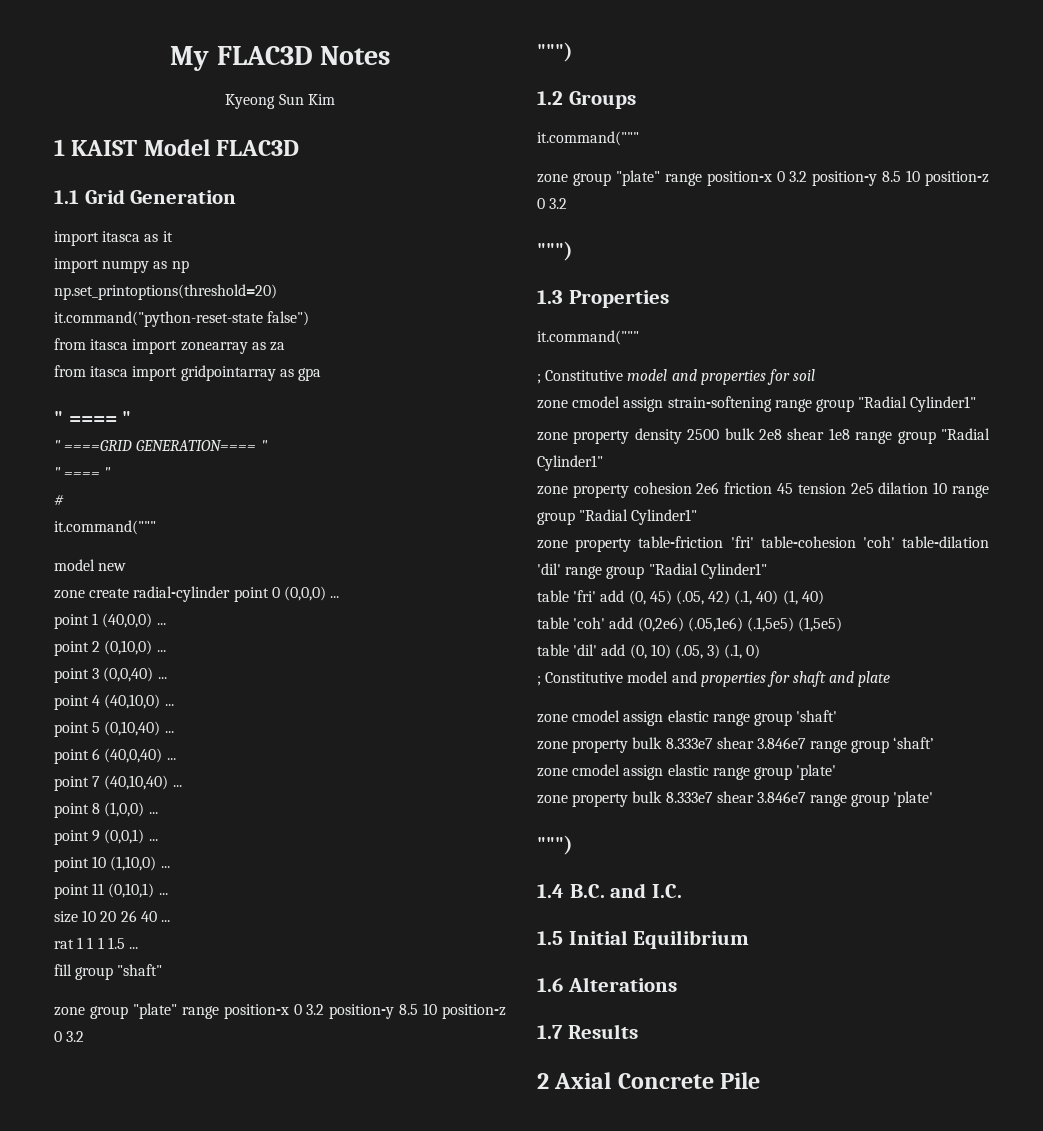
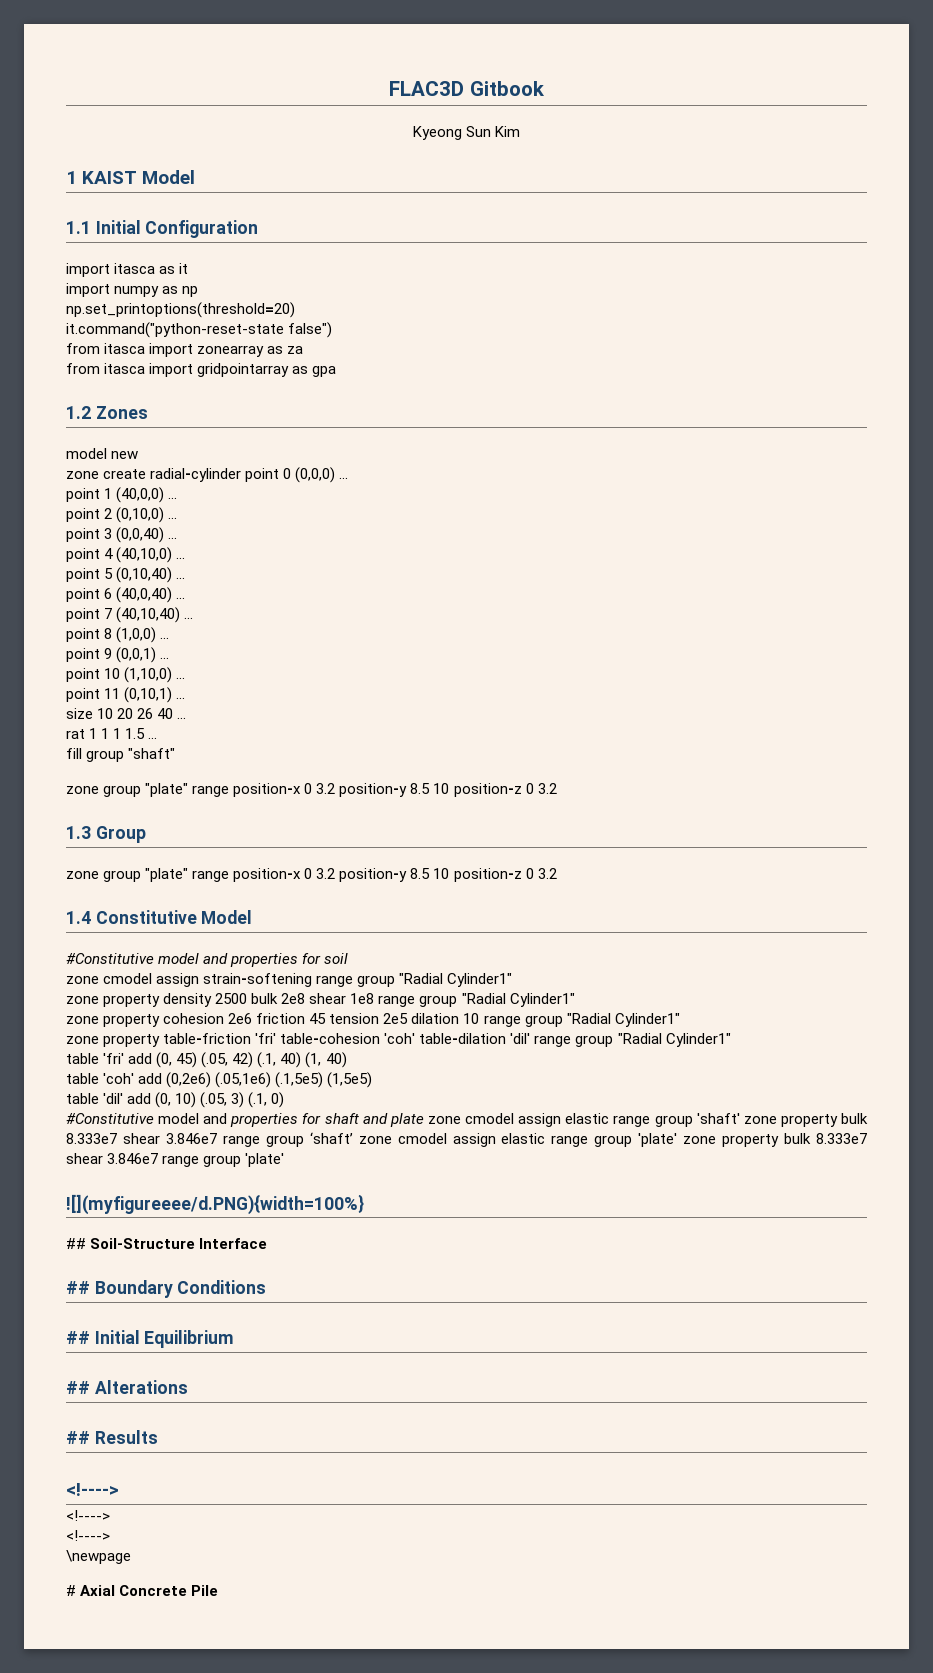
- My FLAC3D Notes
+ FLAC3D Gitbook
- 1 KAIST Model FLAC3D
+ 1 KAIST Model
- 1.1 Grid Generation
+ 1.1 Initial Configuration
  from itasca import gridpointarray as gpa
- " ==== "
- " ====GRID GENERATION==== "
- " ==== "
- #
- it.command("""
+ 1.2 Zones
  fill group "shaft"
  zone group "plate" range position-x 0 3.2 position-y 8.5 10 position-z 0 3.2
- """)
- 1.2 Groups
- it.command("""
+ 1.3 Group
  zone group "plate" range position-x 0 3.2 position-y 8.5 10 position-z 0 3.2
- """)
- 1.3 Properties
- it.command("""
- ; Constitutive model and properties for soil
+ 1.4 Constitutive Model
+ #Constitutive model and properties for soil
- ; Constitutive model and properties for shaft and plate
- zone cmodel assign elastic range group 'shaft'
- zone property bulk 8.333e7 shear 3.846e7 range group ‘shaft’
- zone cmodel assign elastic range group 'plate'
- zone property bulk 8.333e7 shear 3.846e7 range group 'plate'
- """)
- 1.4 B.C. and I.C.
- 1.5 Initial Equilibrium
+ #Constitutive model and properties for shaft and plate zone cmodel assign elastic range group 'shaft' zone property bulk 8.333e7 shear 3.846e7 range group ‘shaft’ zone cmodel assign elastic range group 'plate' zone property bulk 8.333e7 shear 3.846e7 range group 'plate'
+ ![](myfigureeee/d.PNG){width=100%}
+ ## Soil-Structure Interface
+ ## Boundary Conditions
+ ## Initial Equilibrium
- 1.6 Alterations
+ ## Alterations
- 1.7 Results
- 2 Axial Concrete Pile
+ ## Results
+ <!---->
+ <!---->
+ <!---->
+ \newpage
+ # Axial Concrete Pile

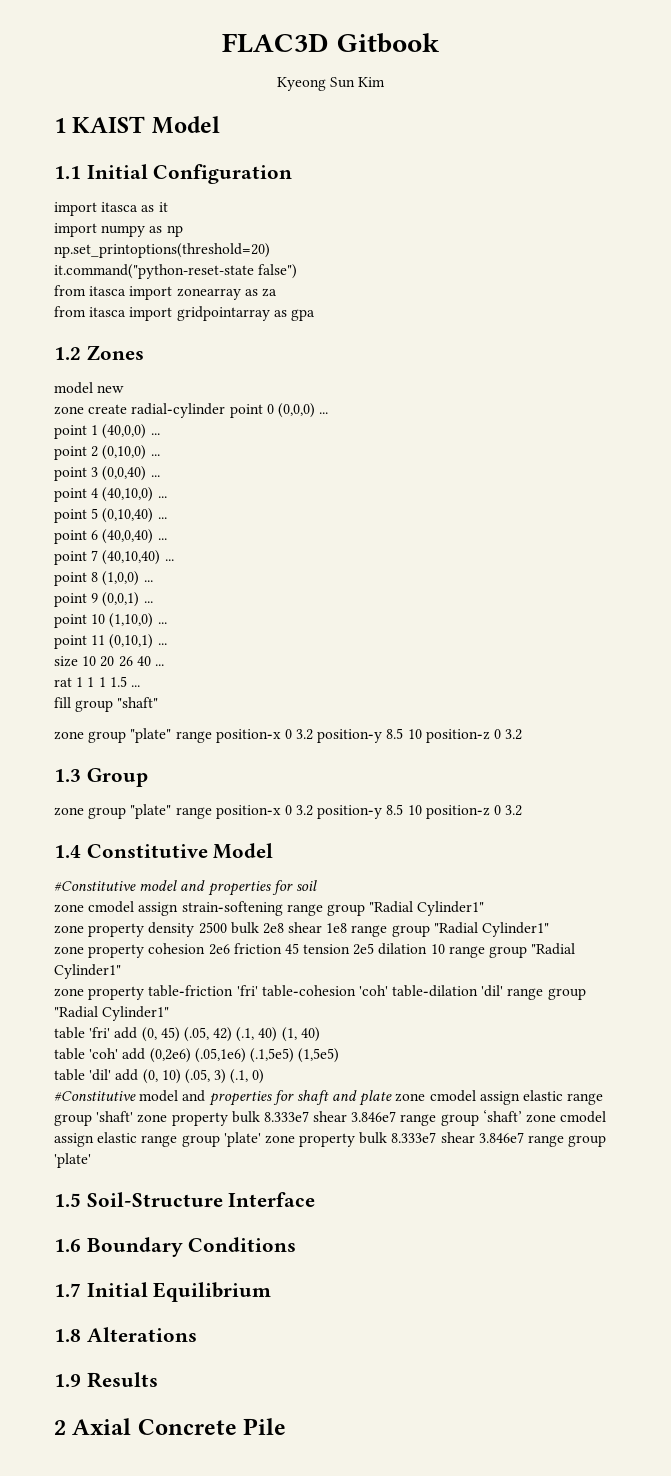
- ![](myfigureeee/d.PNG){width=100%}
- ## Soil-Structure Interface
+ 1.5 Soil-Structure Interface
- ## Boundary Conditions
+ 1.6 Boundary Conditions
- ## Initial Equilibrium
+ 1.7 Initial Equilibrium
- ## Alterations
+ 1.8 Alterations
- ## Results
- <!---->
- <!---->
- <!---->
- \newpage
- # Axial Concrete Pile
+ 1.9 Results
+ 2 Axial Concrete Pile

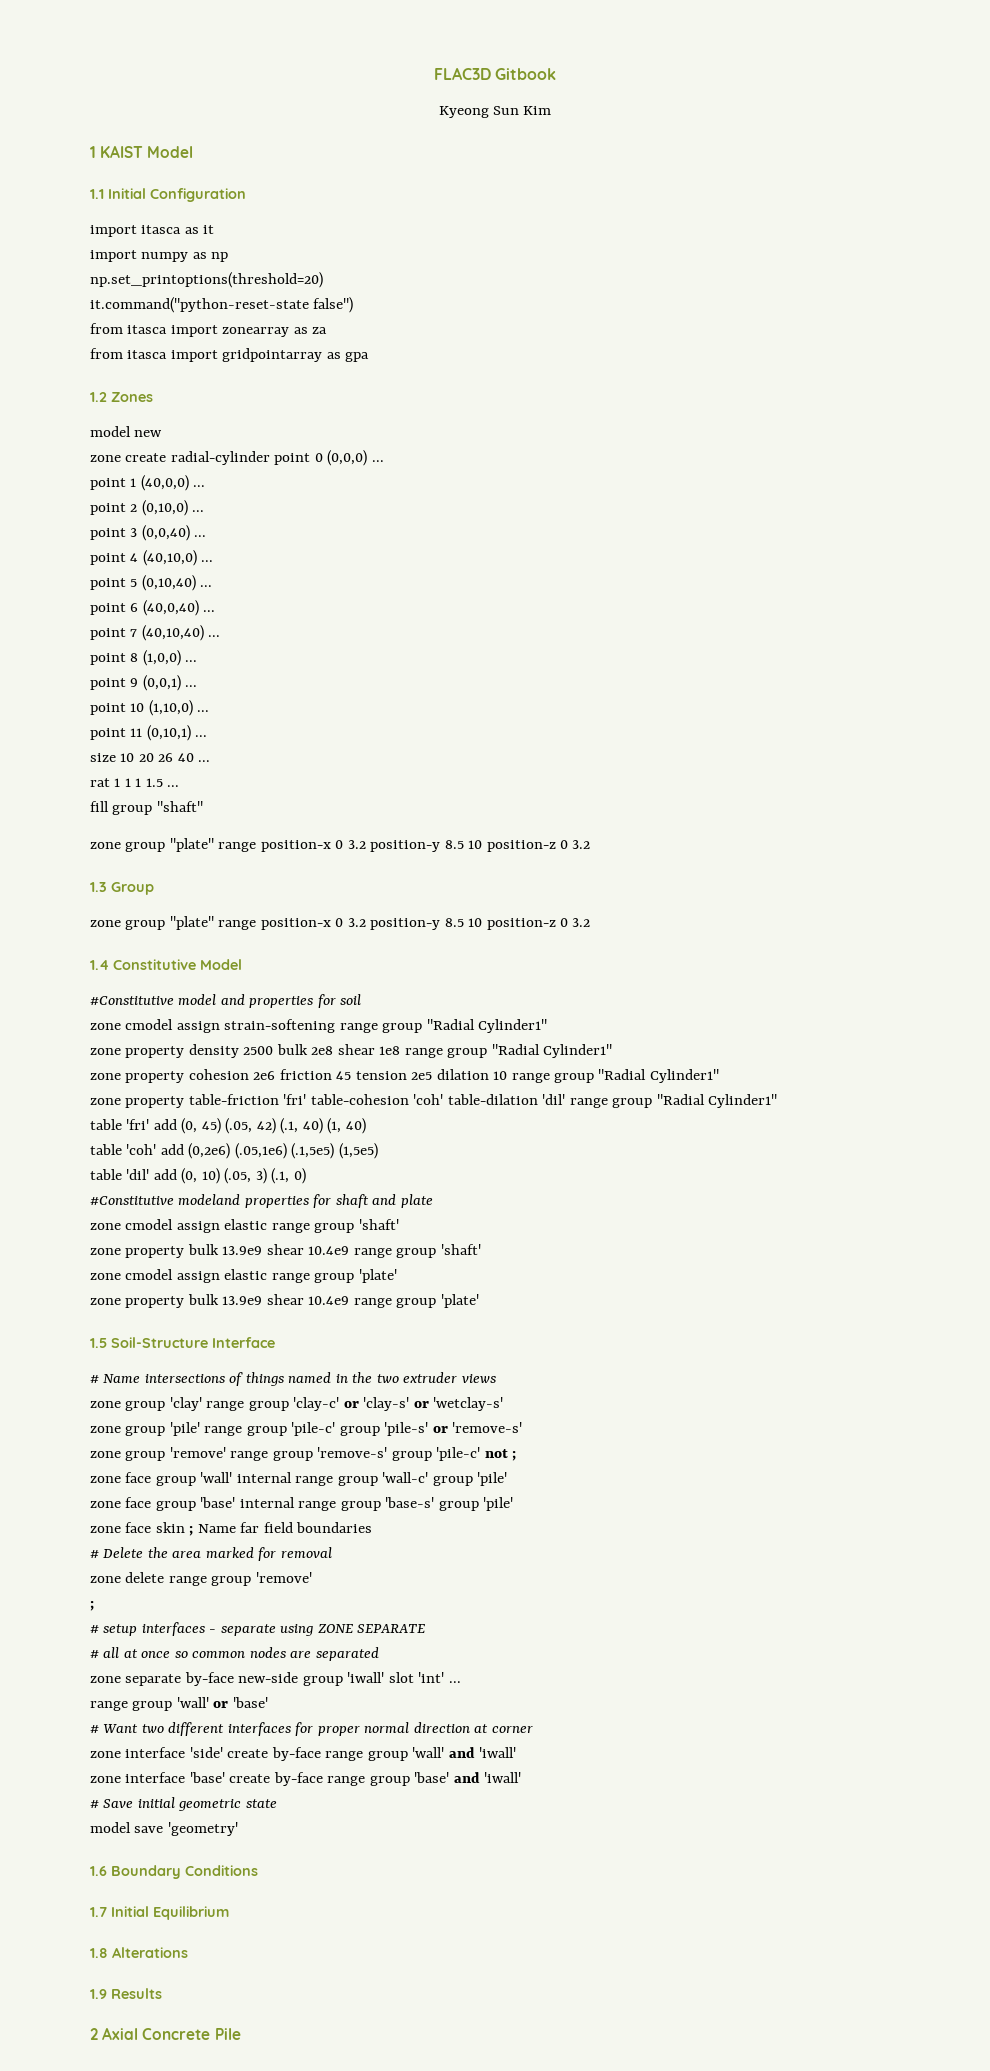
- #Constitutive model and properties for shaft and plate zone cmodel assign elastic range group 'shaft' zone property bulk 8.333e7 shear 3.846e7 range group ‘shaft’ zone cmodel assign elastic range group 'plate' zone property bulk 8.333e7 shear 3.846e7 range group 'plate'
+ #Constitutive modeland properties for shaft and plate
+ zone cmodel assign elastic range group 'shaft'
+ zone property bulk 13.9e9 shear 10.4e9 range group 'shaft'
+ zone cmodel assign elastic range group 'plate'
+ zone property bulk 13.9e9 shear 10.4e9 range group 'plate'
+ # Name intersections of things named in the two extruder views
+ zone group 'clay' range group 'clay-c' or 'clay-s' or 'wetclay-s'
+ zone group 'pile' range group 'pile-c' group 'pile-s' or 'remove-s'
+ zone group 'remove' range group 'remove-s' group 'pile-c' not ;
+ zone face group 'wall' internal range group 'wall-c' group 'pile'
+ zone face group 'base' internal range group 'base-s' group 'pile'
+ zone face skin ; Name far field boundaries
+ # Delete the area marked for removal
+ zone delete range group 'remove'
+ ;
+ # setup interfaces - separate using ZONE SEPARATE
+ # all at once so common nodes are separated
+ zone separate by-face new-side group 'iwall' slot 'int' ...
+ range group 'wall' or 'base'
+ # Want two different interfaces for proper normal direction at corner
+ zone interface 'side' create by-face range group 'wall' and 'iwall'
+ zone interface 'base' create by-face range group 'base' and 'iwall'
+ # Save initial geometric state
+ model save 'geometry'

